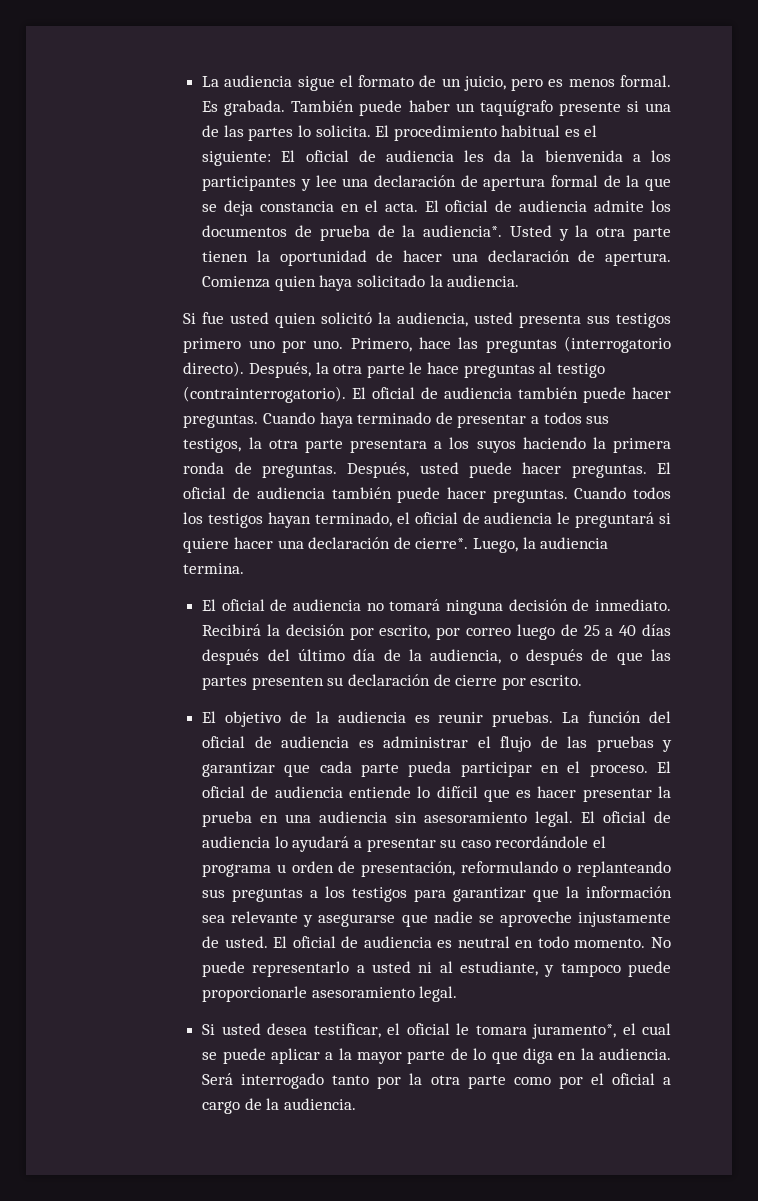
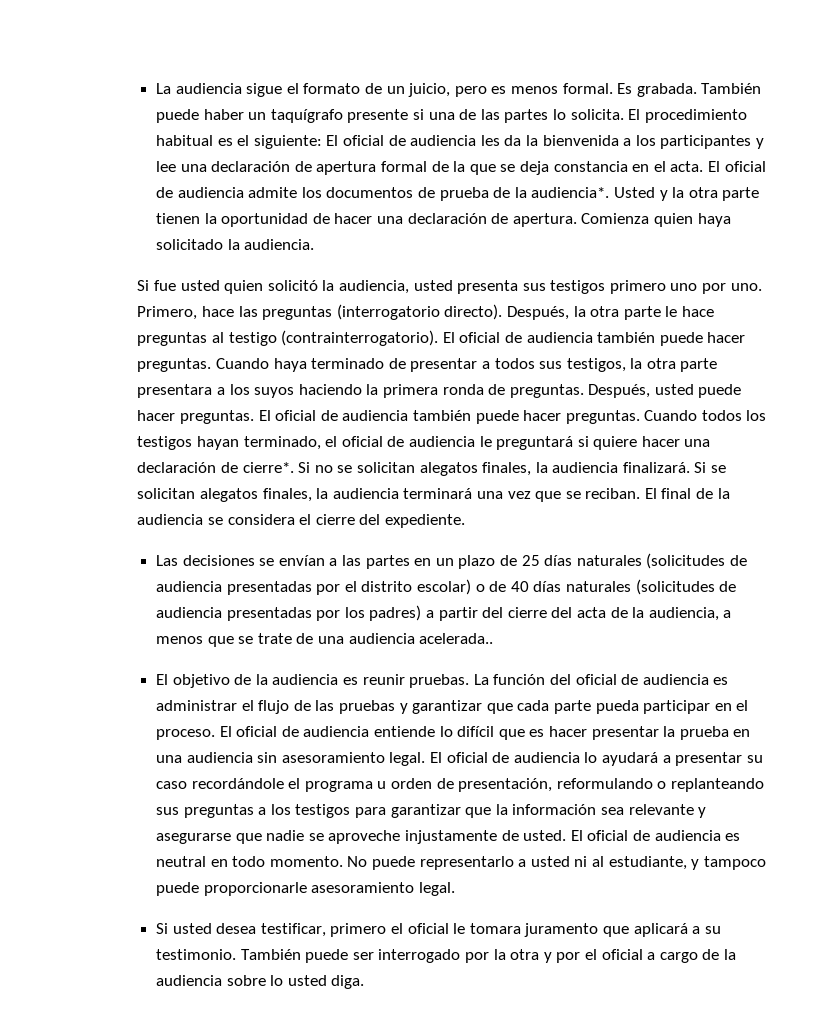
- Luego, la audiencia termina.
- El oficial de audiencia no tomará ninguna decisión de inmediato. Recibirá la decisión por escrito, por correo luego de 25 a 40 días después del último día de la audiencia, o después de que las partes presenten su declaración de cierre por escrito.
+ Si no se solicitan alegatos finales, la audiencia finalizará. Si se solicitan alegatos finales, la audiencia terminará una vez que se reciban. El final de la audiencia se considera el cierre del expediente.
+ Las decisiones se envían a las partes en un plazo de 25 días naturales (solicitudes de audiencia presentadas por el distrito escolar) o de 40 días naturales (solicitudes de audiencia presentadas por los padres) a partir del cierre del acta de la audiencia, a menos que se trate de una audiencia acelerada..
- Si usted desea testificar, el oficial le tomara juramento*, el cual se puede aplicar a la mayor parte de lo que diga en la audiencia. Será interrogado tanto por la otra parte como por el oficial a cargo de la audiencia.
+ Si usted desea testificar, primero el oficial le tomara juramento que aplicará a su testimonio. También puede ser interrogado por la otra y por el oficial a cargo de la audiencia sobre lo usted diga.

